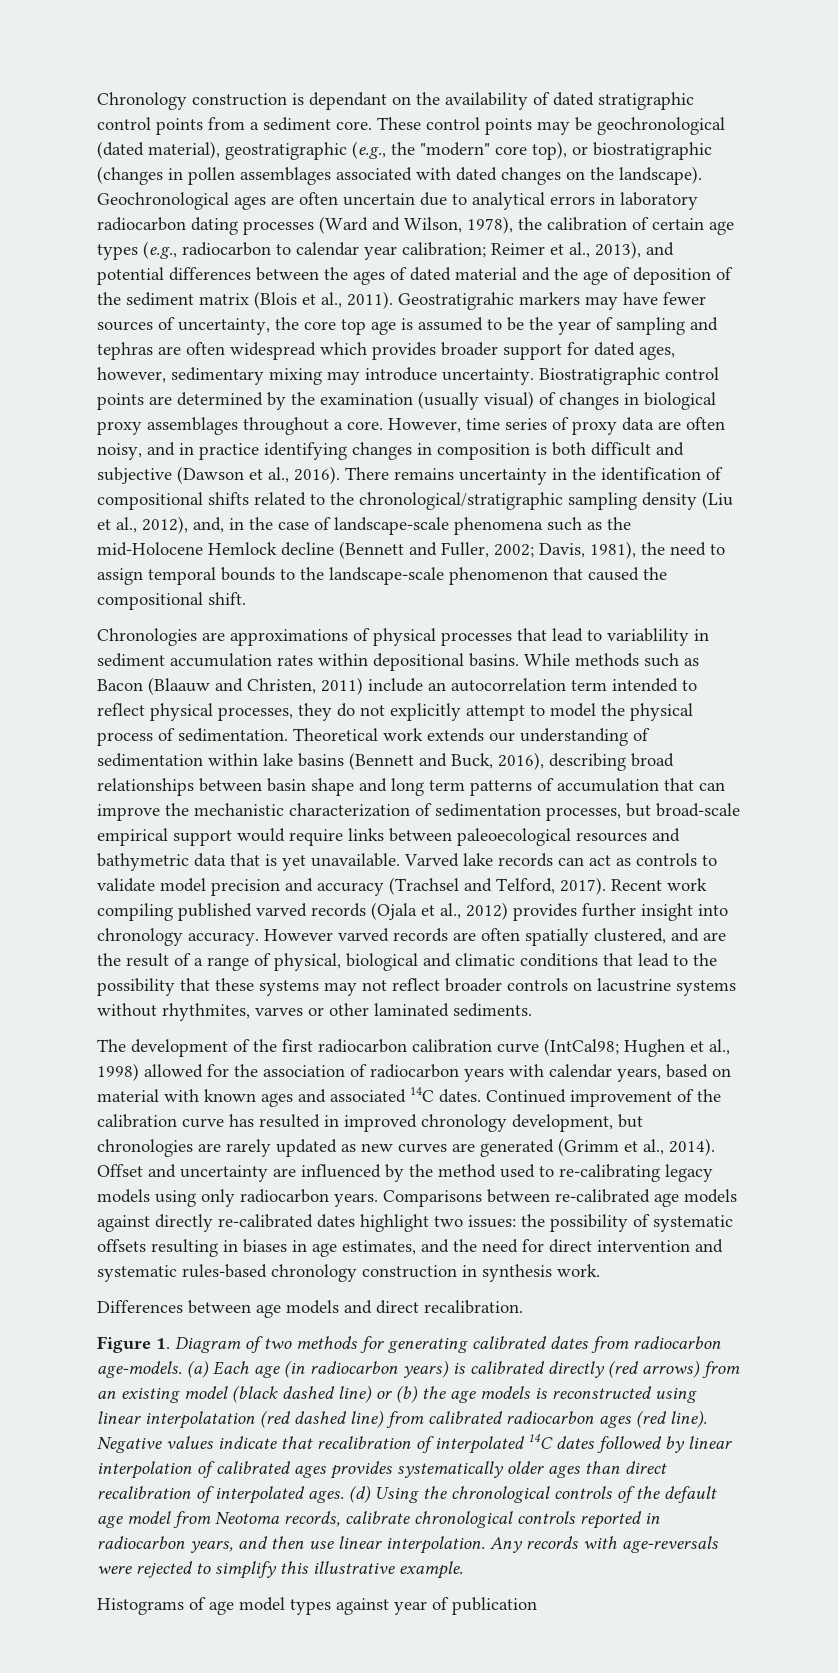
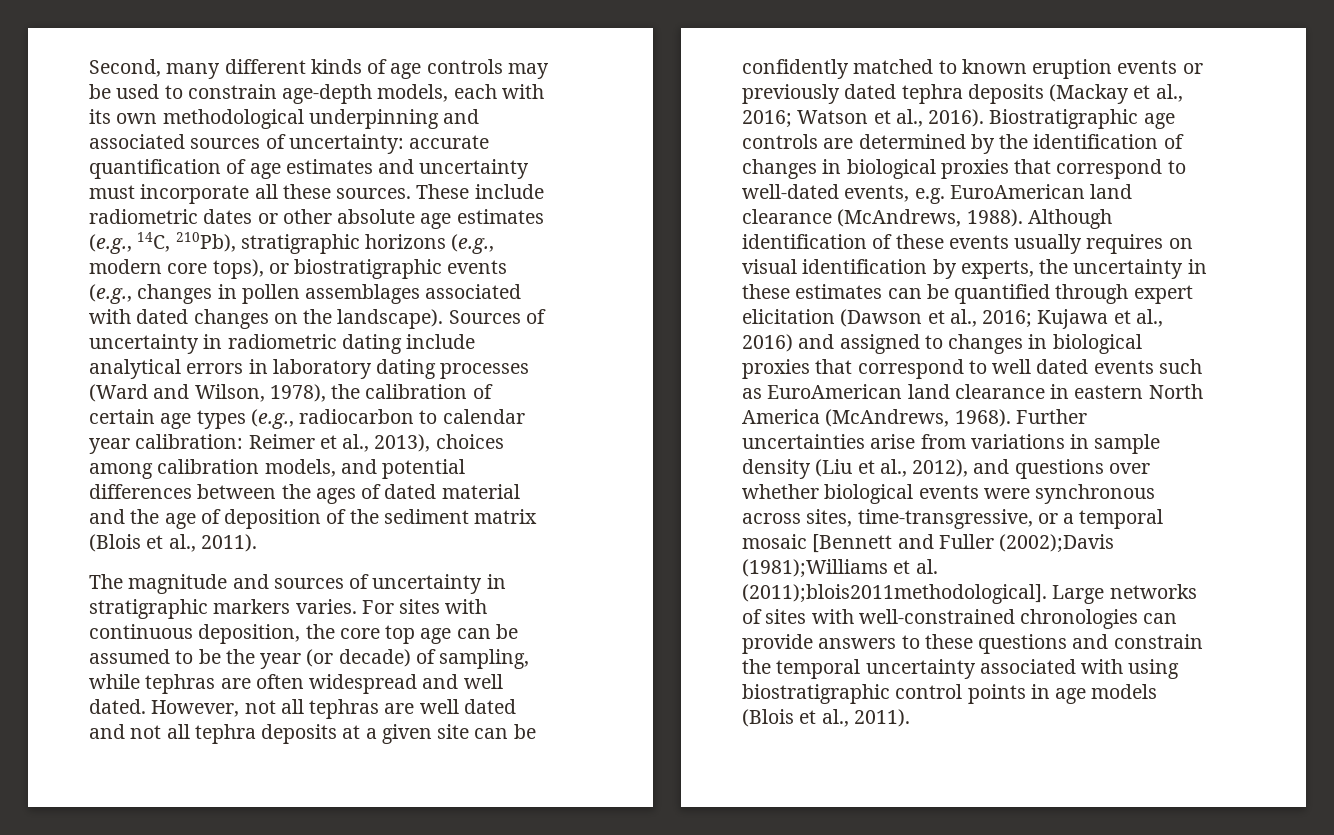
- Chronology construction is dependant on the availability of dated stratigraphic control points from a sediment core. These control points may be geochronological (dated material), geostratigraphic (e.g., the "modern" core top), or biostratigraphic (changes in pollen assemblages associated with dated changes on the landscape).
+ Second, many different kinds of age controls may be used to constrain age-depth models, each with its own methodological underpinning and associated sources of uncertainty: accurate quantification of age estimates and uncertainty must incorporate all these sources. These include radiometric dates or other absolute age estimates (e.g., 14C, 210Pb), stratigraphic horizons (e.g., modern core tops), or biostratigraphic events (e.g., changes in pollen assemblages associated with dated changes on the landscape).
- Geochronological ages are often uncertain due to analytical errors in laboratory radiocarbon dating processes (Ward and Wilson, 1978), the calibration of certain age types (e.g., radiocarbon to calendar year calibration;
+ Sources of uncertainty in radiometric dating include analytical errors in laboratory dating processes (Ward and Wilson, 1978), the calibration of certain age types (e.g., radiocarbon to calendar year calibration:
- Reimer et al., 2013), and potential differences between the ages of dated material and the age of deposition of the sediment matrix (Blois et al., 2011). Geostratigrahic markers may have fewer sources of uncertainty, the core top age is assumed to be the year of sampling and tephras are often widespread which provides broader support for dated ages, however, sedimentary mixing may introduce uncertainty. Biostratigraphic control points are determined by the examination (usually visual) of changes in biological proxy assemblages throughout a core. However, time series of proxy data are often noisy, and in practice identifying changes in composition is both difficult and subjective (Dawson et al., 2016). There remains uncertainty in the identification of compositional shifts related to the chronological/stratigraphic sampling density (Liu et al., 2012), and, in the case of landscape-scale phenomena such as the mid-Holocene Hemlock decline (Bennett and Fuller, 2002; Davis, 1981), the need to assign temporal bounds to the landscape-scale phenomenon that caused the compositional shift.
- Chronologies are approximations of physical processes that lead to variablility in sediment accumulation rates within depositional basins. While methods such as Bacon (Blaauw and Christen, 2011) include an autocorrelation term intended to reflect physical processes, they do not explicitly attempt to model the physical process of sedimentation. Theoretical work extends our understanding of sedimentation within lake basins (Bennett and Buck, 2016), describing broad relationships between basin shape and long term patterns of accumulation that can improve the mechanistic characterization of sedimentation processes, but broad-scale empirical support would require links between paleoecological resources and bathymetric data that is yet unavailable. Varved lake records can act as controls to validate model precision and accuracy (Trachsel and Telford, 2017). Recent work compiling published varved records (Ojala et al., 2012) provides further insight into chronology accuracy. However varved records are often spatially clustered, and are the result of a range of physical, biological and climatic conditions that lead to the possibility that these systems may not reflect broader controls on lacustrine systems without rhythmites, varves or other laminated sediments.
- The development of the first radiocarbon calibration curve (IntCal98; Hughen et al., 1998) allowed for the association of radiocarbon years with calendar years, based on material with known ages and associated 14C dates. Continued improvement of the calibration curve has resulted in improved chronology development, but chronologies are rarely updated as new curves are generated (Grimm et al., 2014). Offset and uncertainty are influenced by the method used to re-calibrating legacy models using only radiocarbon years. Comparisons between re-calibrated age models against directly re-calibrated dates highlight two issues: the possibility of systematic offsets resulting in biases in age estimates, and the need for direct intervention and systematic rules-based chronology construction in synthesis work.
- Differences between age models and direct recalibration.
- Figure 1. Diagram of two methods for generating calibrated dates from radiocarbon age-models. (a) Each age (in radiocarbon years) is calibrated directly (red arrows) from an existing model (black dashed line) or (b) the age models is reconstructed using linear interpolatation (red dashed line) from calibrated radiocarbon ages (red line). Negative values indicate that recalibration of interpolated 14C dates followed by linear interpolation of calibrated ages provides systematically older ages than direct recalibration of interpolated ages. (d) Using the chronological controls of the default age model from Neotoma records, calibrate chronological controls reported in radiocarbon years, and then use linear interpolation. Any records with age-reversals were rejected to simplify this illustrative example.
- Histograms of age model types against year of publication
+ Reimer et al., 2013), choices among calibration models, and potential differences between the ages of dated material and the age of deposition of the sediment matrix (Blois et al., 2011).
+ The magnitude and sources of uncertainty in stratigraphic markers varies. For sites with continuous deposition, the core top age can be assumed to be the year (or decade) of sampling, while tephras are often widespread and well dated. However, not all tephras are well dated and not all tephra deposits at a given site can be confidently matched to known eruption events or previously dated tephra deposits (Mackay et al., 2016; Watson et al., 2016). Biostratigraphic age controls are determined by the identification of changes in biological proxies that correspond to well-dated events, e.g. EuroAmerican land clearance (McAndrews, 1988). Although identification of these events usually requires on visual identification by experts, the uncertainty in these estimates can be quantified through expert elicitation (Dawson et al., 2016; Kujawa et al., 2016) and assigned to changes in biological proxies that correspond to well dated events such as EuroAmerican land clearance in eastern North America (McAndrews, 1968). Further uncertainties arise from variations in sample density (Liu et al., 2012), and questions over whether biological events were synchronous across sites, time-transgressive, or a temporal mosaic [Bennett and Fuller (2002);Davis (1981);Williams et al. (2011);blois2011methodological]. Large networks of sites with well-constrained chronologies can provide answers to these questions and constrain the temporal uncertainty associated with using biostratigraphic control points in age models (Blois et al., 2011).

